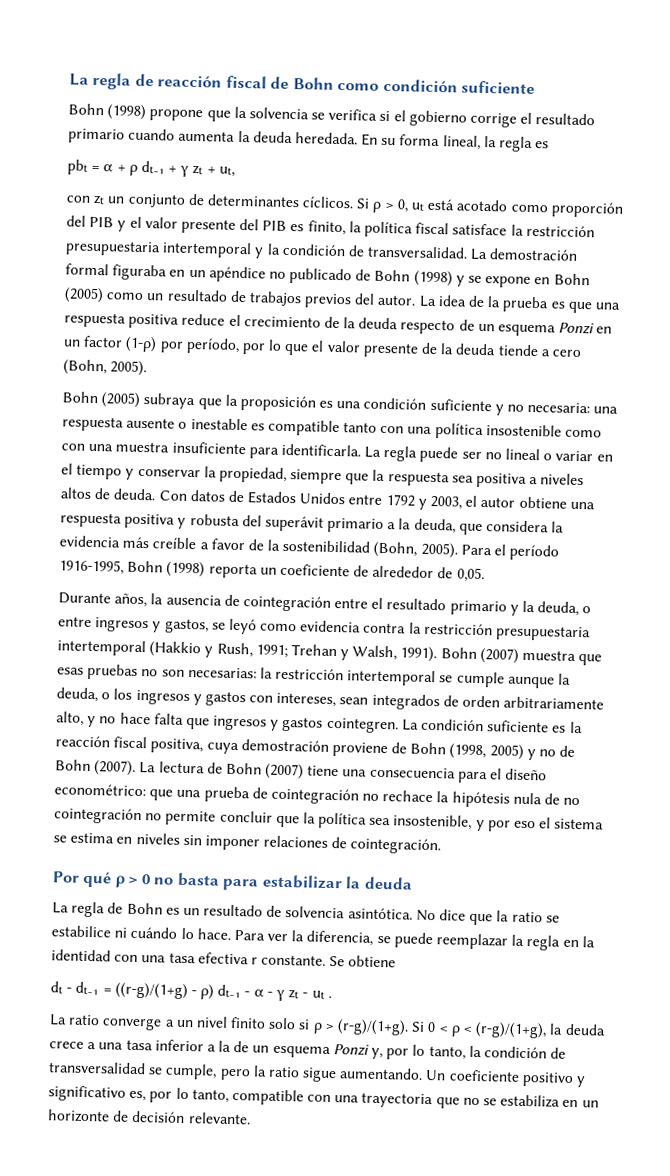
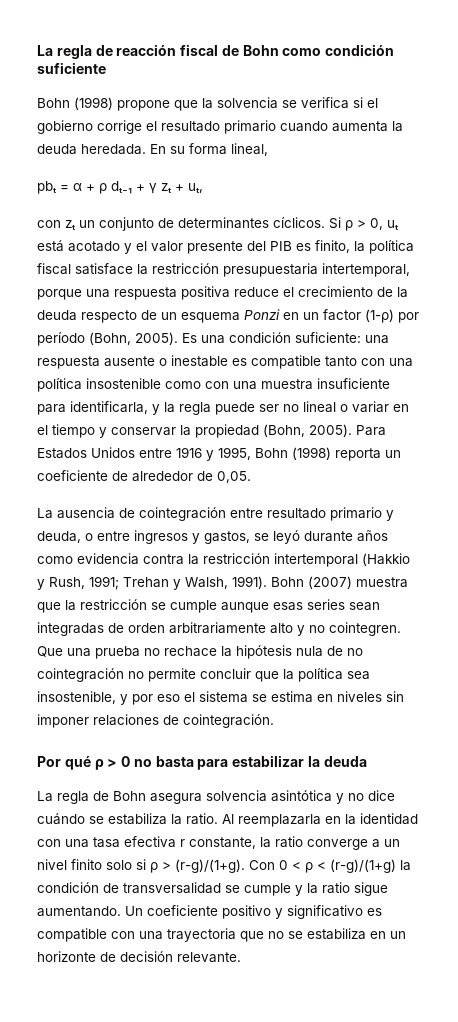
- En su forma lineal, la regla es
+ En su forma lineal,
- Si ρ > 0, uₜ está acotado como proporción del PIB y el valor presente del PIB es finito, la política fiscal satisface la restricción presupuestaria intertemporal y la condición de transversalidad. La demostración formal figuraba en un apéndice no publicado de Bohn (1998) y se expone en Bohn (2005) como un resultado de trabajos previos del autor. La idea de la prueba es que una respuesta positiva reduce el crecimiento de la deuda respecto de un esquema Ponzi en un factor (1-ρ) por período, por lo que el valor presente de la deuda tiende a cero (Bohn, 2005).
- Bohn (2005) subraya que la proposición es una condición suficiente y no necesaria:
+ Si ρ > 0, uₜ está acotado y el valor presente del PIB es finito, la política fiscal satisface la restricción presupuestaria intertemporal, porque una respuesta positiva reduce el crecimiento de la deuda respecto de un esquema Ponzi en un factor (1-ρ) por período (Bohn, 2005). Es una condición suficiente:
- una respuesta ausente o inestable es compatible tanto con una política insostenible como con una muestra insuficiente para identificarla. La regla puede ser no lineal o variar en el tiempo y conservar la propiedad, siempre que la respuesta sea positiva a niveles altos de deuda. Con datos de Estados Unidos entre 1792 y 2003, el autor obtiene una respuesta positiva y robusta del superávit primario a la deuda, que considera la evidencia más creíble a favor de la sostenibilidad (Bohn, 2005). Para el período 1916-1995, Bohn (1998) reporta un coeficiente de alrededor de 0,05.
+ una respuesta ausente o inestable es compatible tanto con una política insostenible como con una muestra insuficiente para identificarla, y la regla puede ser no lineal o variar en el tiempo y conservar la propiedad (Bohn, 2005). Para Estados Unidos entre 1916 y 1995, Bohn (1998) reporta un coeficiente de alrededor de 0,05.
- Durante años, la ausencia de cointegración entre el resultado primario y la deuda, o entre ingresos y gastos, se leyó como evidencia contra la restricción presupuestaria intertemporal (Hakkio y Rush, 1991; Trehan y Walsh, 1991).
+ La ausencia de cointegración entre resultado primario y deuda, o entre ingresos y gastos, se leyó durante años como evidencia contra la restricción intertemporal (Hakkio y Rush, 1991; Trehan y Walsh, 1991).
- Bohn (2007) muestra que esas pruebas no son necesarias: la restricción intertemporal se cumple aunque la deuda, o los ingresos y gastos con intereses, sean integrados de orden arbitrariamente alto, y no hace falta que ingresos y gastos cointegren. La condición suficiente es la reacción fiscal positiva, cuya demostración proviene de Bohn (1998, 2005) y no de Bohn (2007). La lectura de Bohn (2007) tiene una consecuencia para el diseño econométrico: que una prueba de cointegración no rechace la hipótesis nula de no cointegración no permite concluir que la política sea insostenible, y por eso el sistema se estima en niveles sin imponer relaciones de cointegración.
+ Bohn (2007) muestra que la restricción se cumple aunque esas series sean integradas de orden arbitrariamente alto y no cointegren. Que una prueba no rechace la hipótesis nula de no cointegración no permite concluir que la política sea insostenible, y por eso el sistema se estima en niveles sin imponer relaciones de cointegración.
- La regla de Bohn es un resultado de solvencia asintótica. No dice que la ratio se estabilice ni cuándo lo hace. Para ver la diferencia, se puede reemplazar la regla en la identidad con una tasa efectiva r constante. Se obtiene
- dₜ - dₜ₋₁ = ((r-g)/(1+g) - ρ) dₜ₋₁ - α - γ zₜ - uₜ .
- La ratio converge a un nivel finito solo si ρ > (r-g)/(1+g).
+ La regla de Bohn asegura solvencia asintótica y no dice cuándo se estabiliza la ratio. Al reemplazarla en la identidad con una tasa efectiva r constante, la ratio converge a un nivel finito solo si ρ > (r-g)/(1+g).
- Si 0 < ρ < (r-g)/(1+g), la deuda crece a una tasa inferior a la de un esquema Ponzi y, por lo tanto, la condición de transversalidad se cumple, pero la ratio sigue aumentando.
+ Con 0 < ρ < (r-g)/(1+g) la condición de transversalidad se cumple y la ratio sigue aumentando.
- Un coeficiente positivo y significativo es, por lo tanto, compatible con una trayectoria que no se estabiliza en un horizonte de decisión relevante.
+ Un coeficiente positivo y significativo es compatible con una trayectoria que no se estabiliza en un horizonte de decisión relevante.

